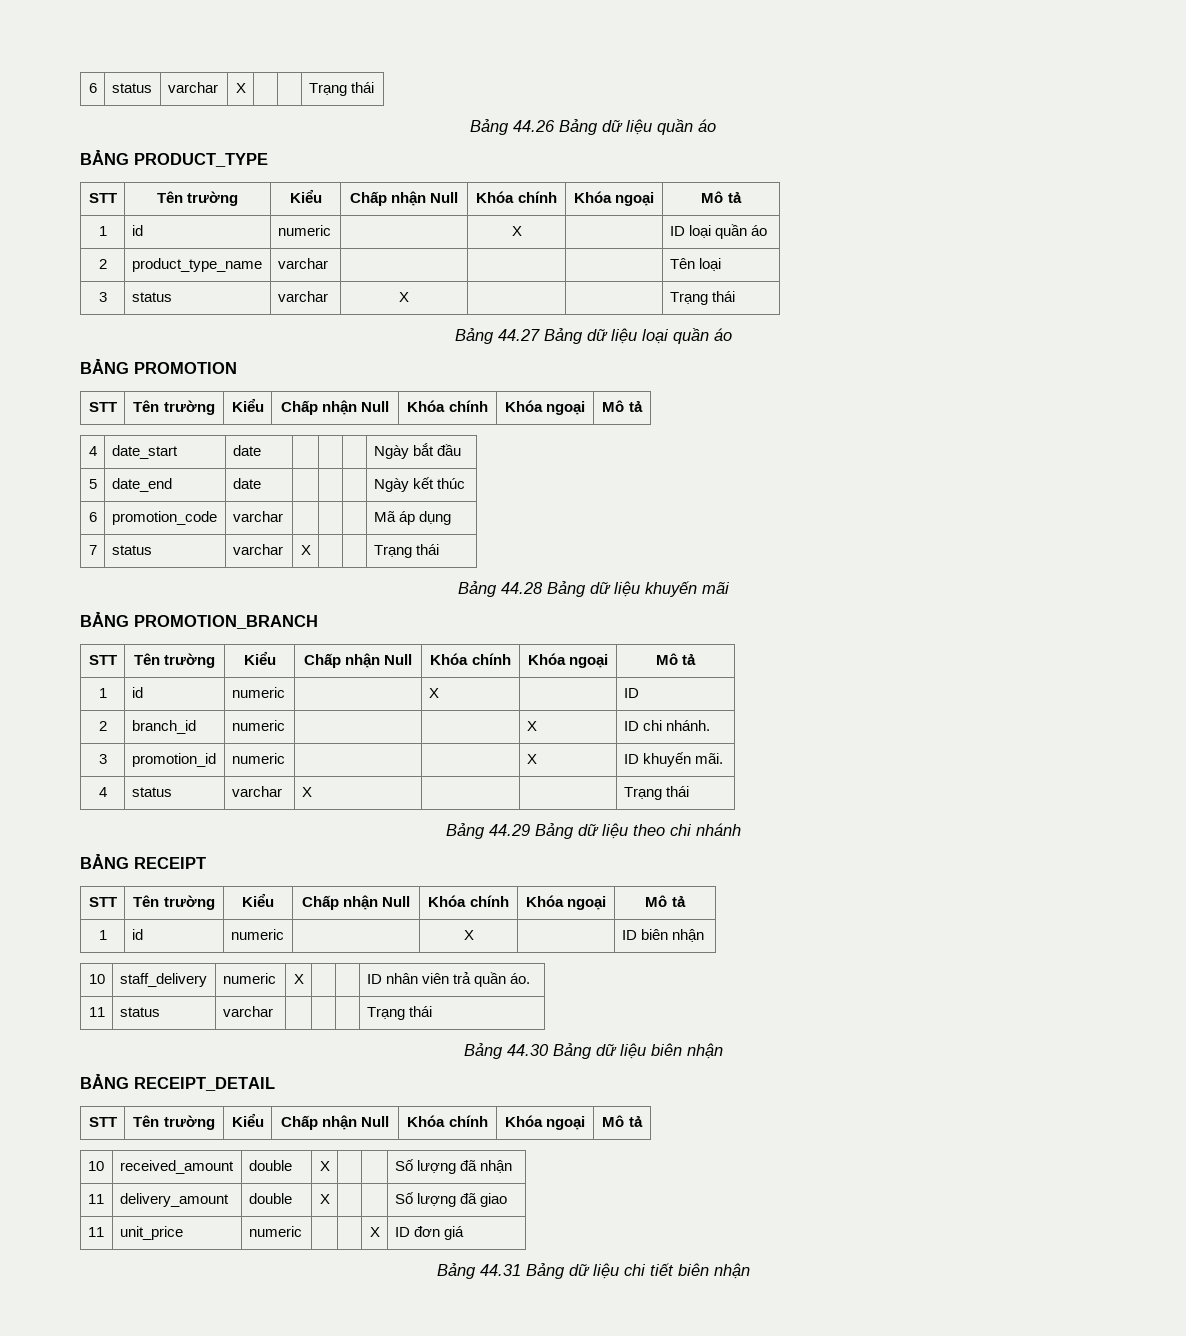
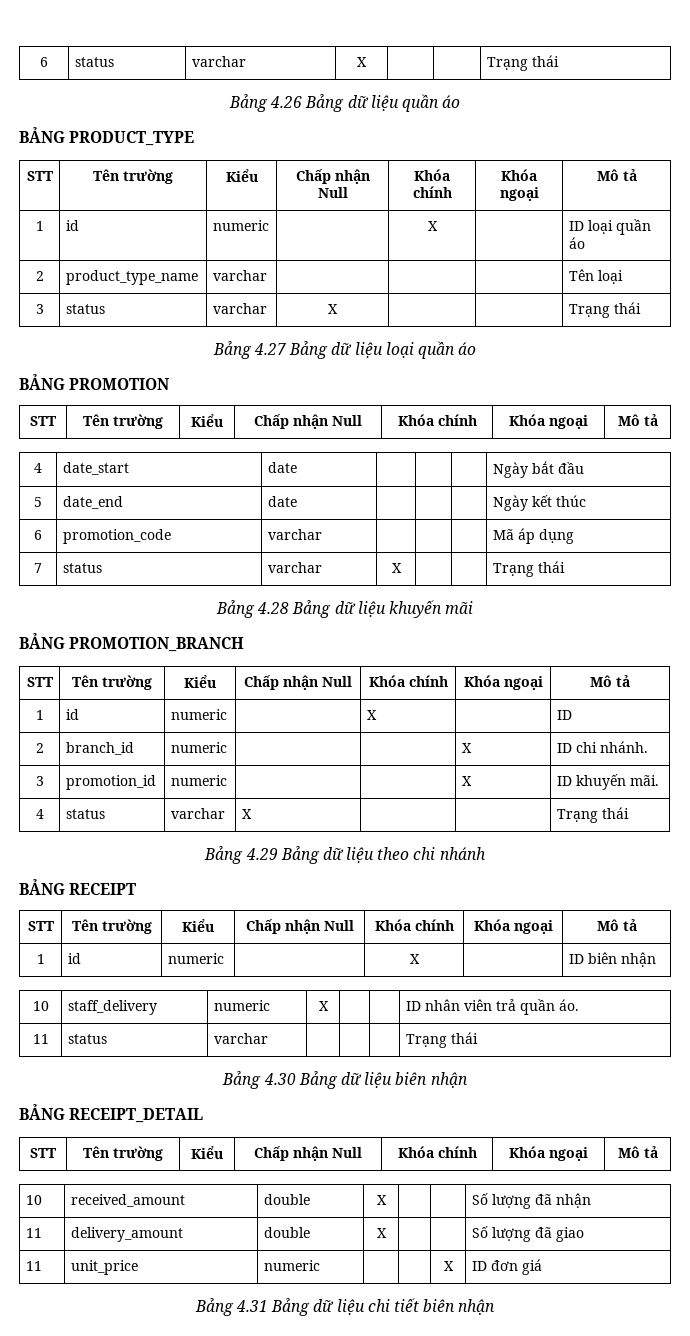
- Bảng 44.26 Bảng dữ liệu quần áo
+ Bảng 4.26 Bảng dữ liệu quần áo
- Bảng 44.27 Bảng dữ liệu loại quần áo
+ Bảng 4.27 Bảng dữ liệu loại quần áo
- Bảng 44.28 Bảng dữ liệu khuyến mãi
+ Bảng 4.28 Bảng dữ liệu khuyến mãi
- Bảng 44.29 Bảng dữ liệu theo chi nhánh
+ Bảng 4.29 Bảng dữ liệu theo chi nhánh
- Bảng 44.30 Bảng dữ liệu biên nhận
+ Bảng 4.30 Bảng dữ liệu biên nhận
- Bảng 44.31 Bảng dữ liệu chi tiết biên nhận
+ Bảng 4.31 Bảng dữ liệu chi tiết biên nhận

